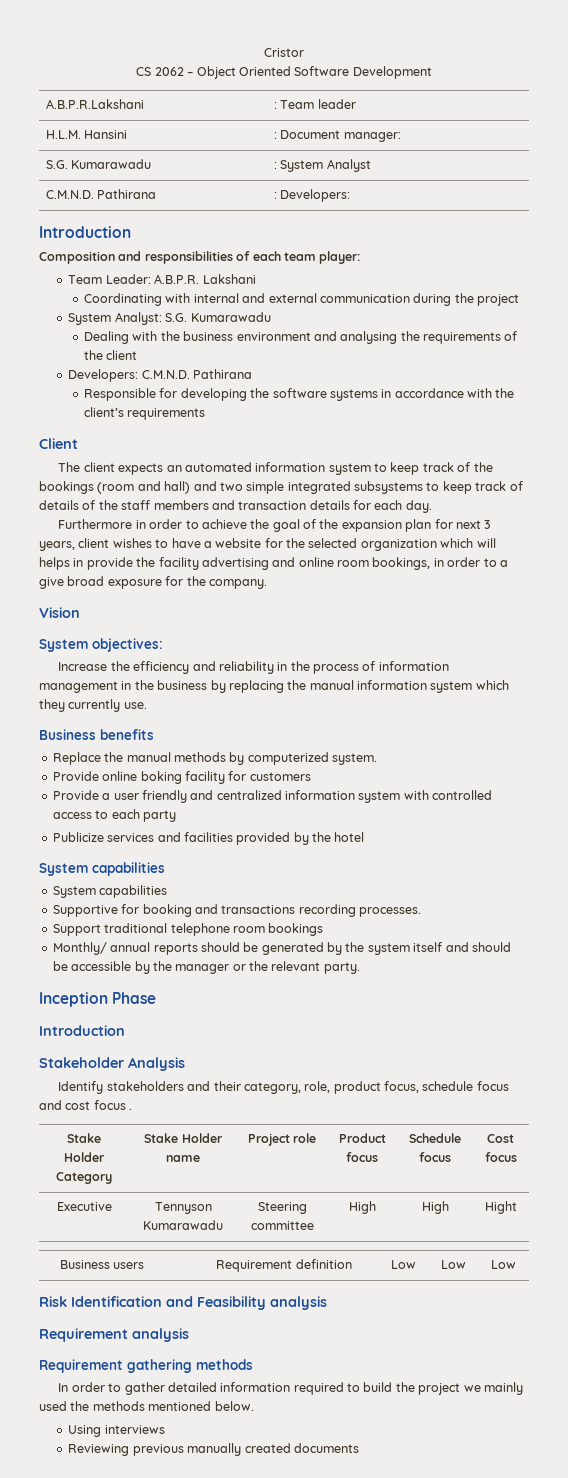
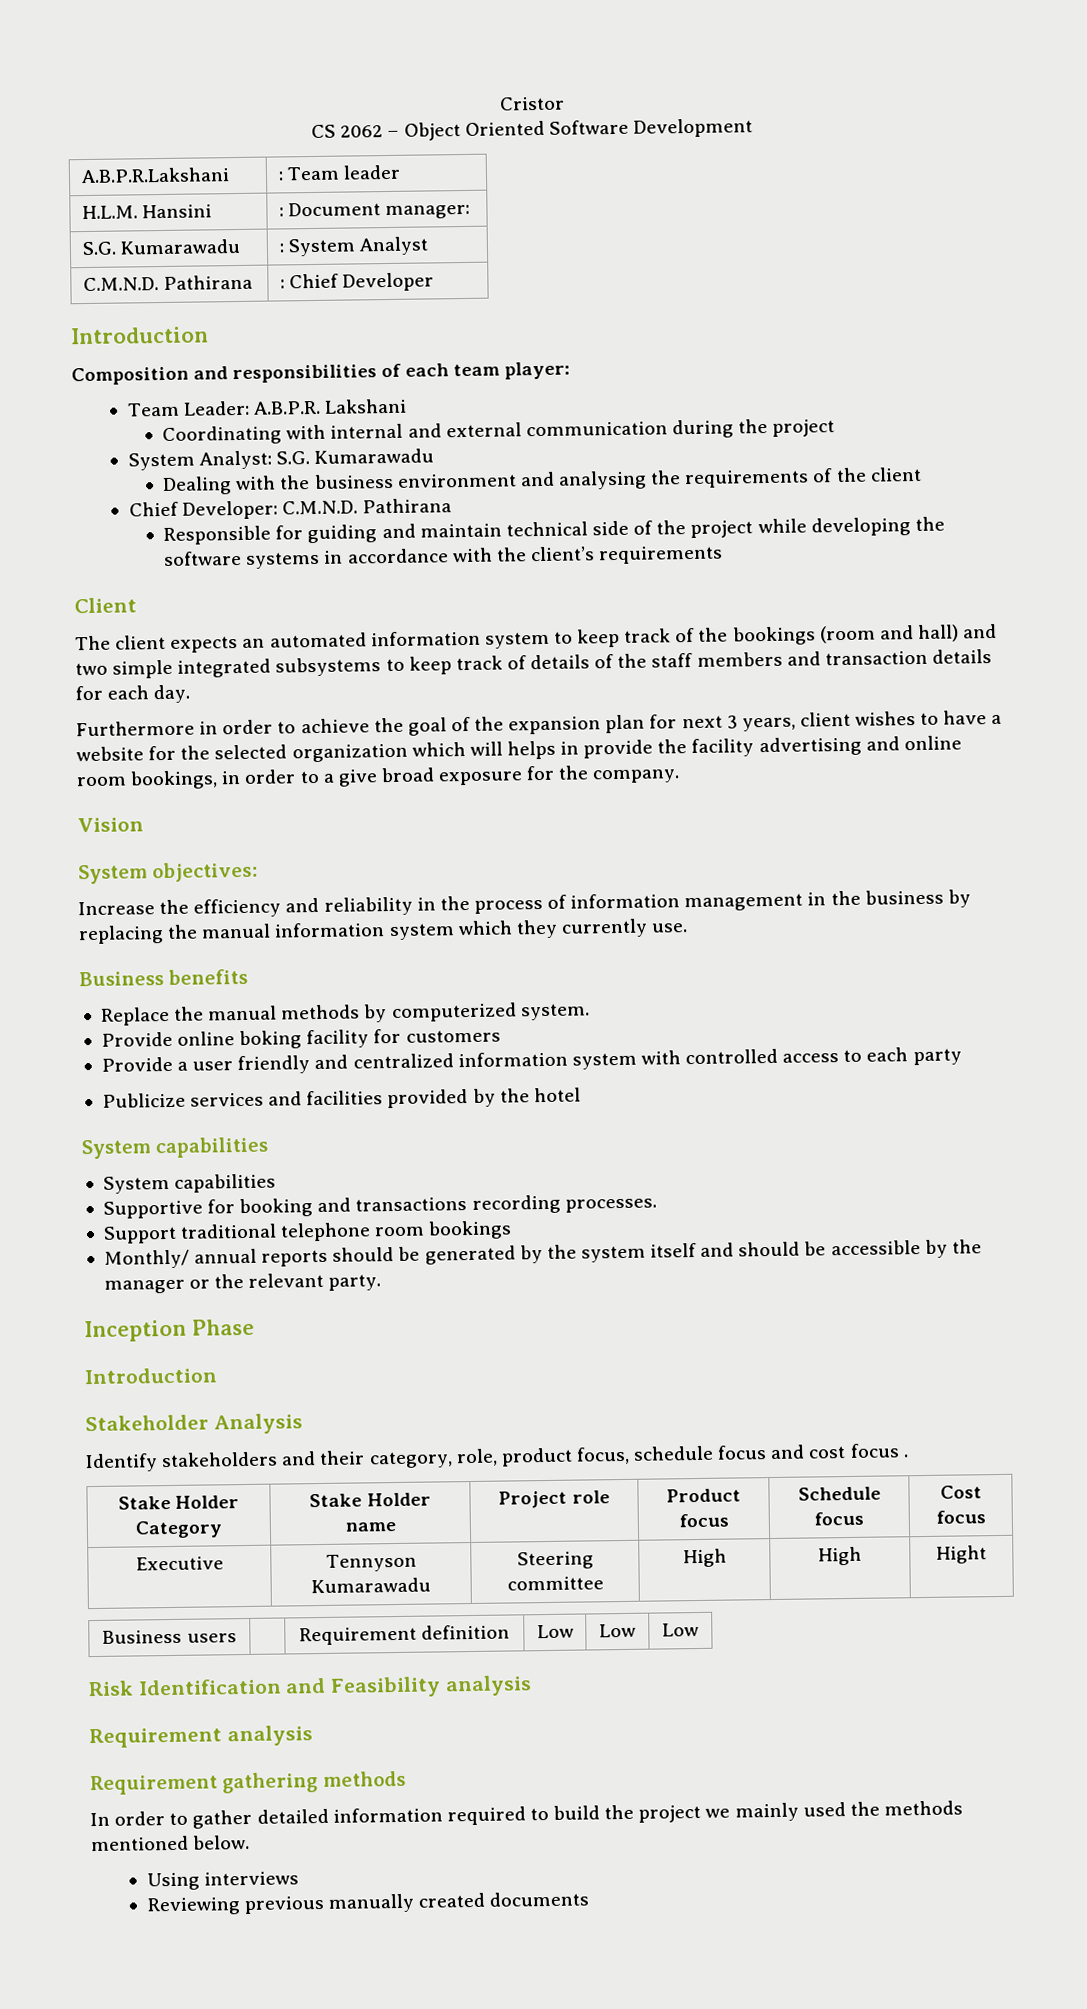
- C.M.N.D. Pathirana | : Developers:
+ C.M.N.D. Pathirana | : Chief Developer
- Developers: C.M.N.D. Pathirana
+ Chief Developer: C.M.N.D. Pathirana
- Responsible for developing the software systems in accordance with the client’s requirements
+ Responsible for guiding and maintain technical side of the project while developing the software systems in accordance with the client’s requirements

